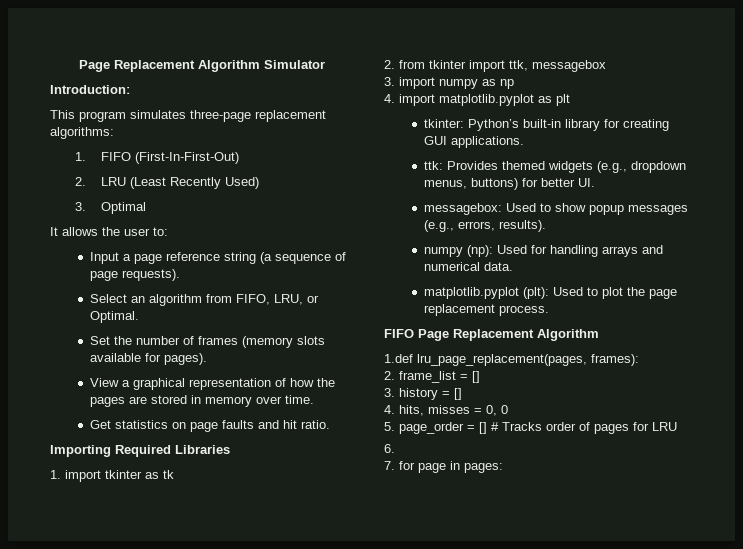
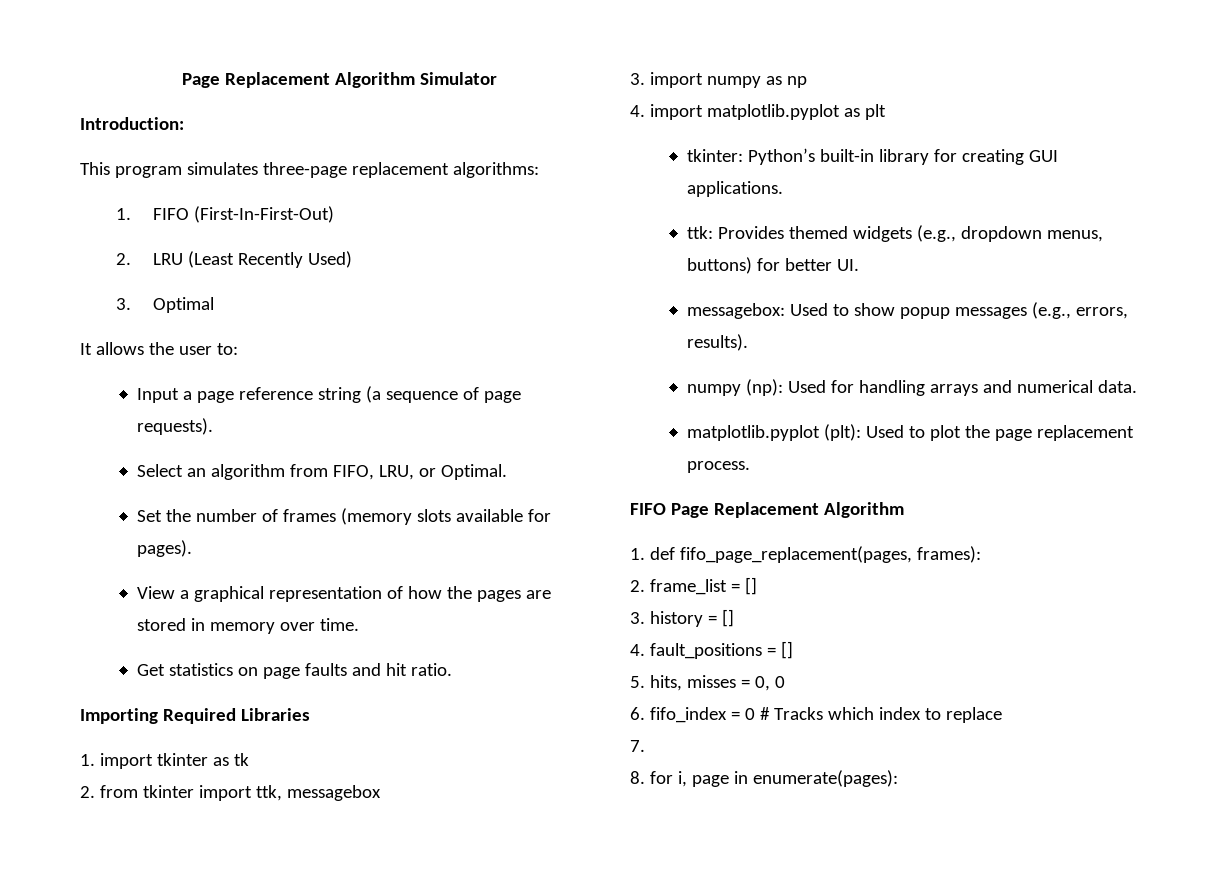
- 1.def lru_page_replacement(pages, frames):
+ 1. def fifo_page_replacement(pages, frames):
- 4. hits, misses = 0, 0
+ 4. fault_positions = []
+ 5. hits, misses = 0, 0
- 5. page_order = [] # Tracks order of pages for LRU
- 6.
- 7. for page in pages:
+ 6. fifo_index = 0 # Tracks which index to replace
+ 7.
+ 8. for i, page in enumerate(pages):

